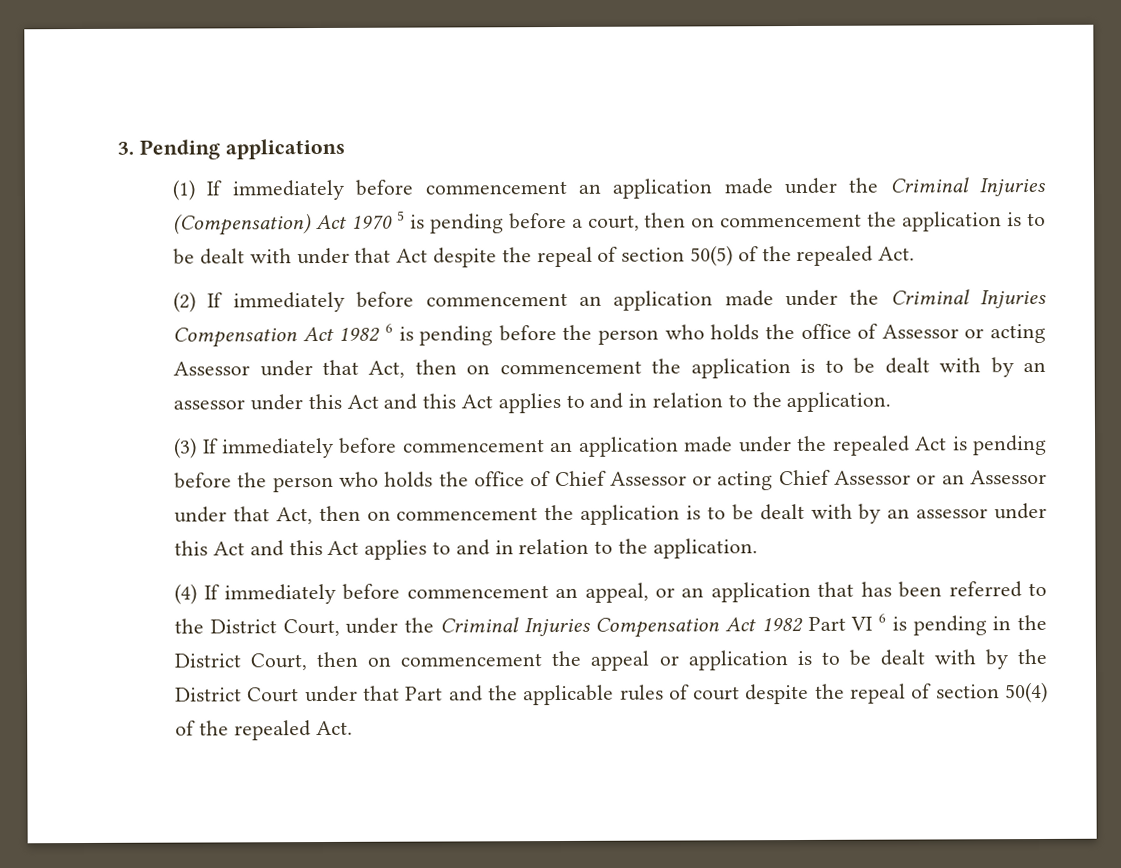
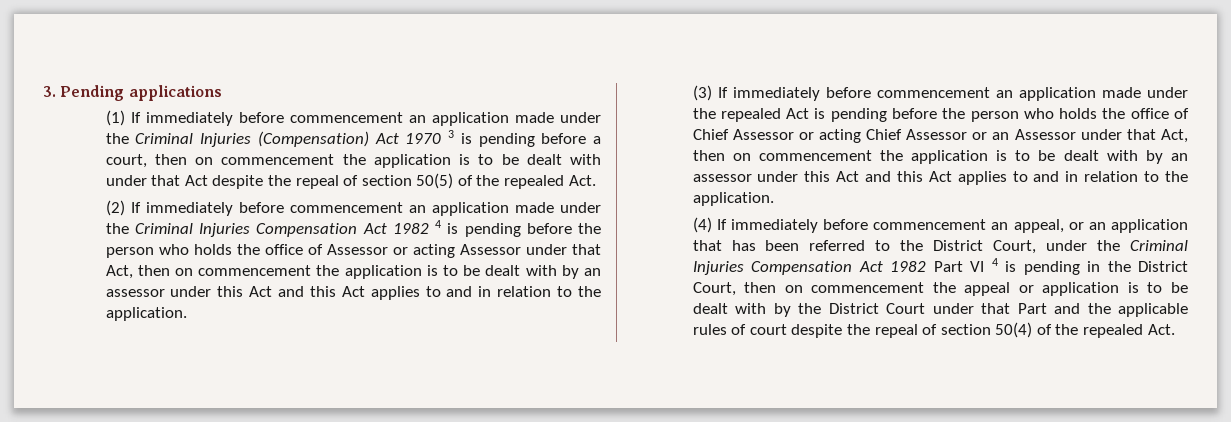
- (1) If immediately before commencement an application made under the Criminal Injuries (Compensation) Act 1970 5 is pending before a court, then on commencement the application is to be dealt with under that Act despite the repeal of section 50(5) of the repealed Act.
+ (1) If immediately before commencement an application made under the Criminal Injuries (Compensation) Act 1970 3 is pending before a court, then on commencement the application is to be dealt with under that Act despite the repeal of section 50(5) of the repealed Act.
- (2) If immediately before commencement an application made under the Criminal Injuries Compensation Act 1982 6 is pending before the person who holds the office of Assessor or acting Assessor under that Act, then on commencement the application is to be dealt with by an assessor under this Act and this Act applies to and in relation to the application.
+ (2) If immediately before commencement an application made under the Criminal Injuries Compensation Act 1982 4 is pending before the person who holds the office of Assessor or acting Assessor under that Act, then on commencement the application is to be dealt with by an assessor under this Act and this Act applies to and in relation to the application.
- (4) If immediately before commencement an appeal, or an application that has been referred to the District Court, under the Criminal Injuries Compensation Act 1982 Part VI 6 is pending in the District Court, then on commencement the appeal or application is to be dealt with by the District Court under that Part and the applicable rules of court despite the repeal of section 50(4) of the repealed Act.
+ (4) If immediately before commencement an appeal, or an application that has been referred to the District Court, under the Criminal Injuries Compensation Act 1982 Part VI 4 is pending in the District Court, then on commencement the appeal or application is to be dealt with by the District Court under that Part and the applicable rules of court despite the repeal of section 50(4) of the repealed Act.

